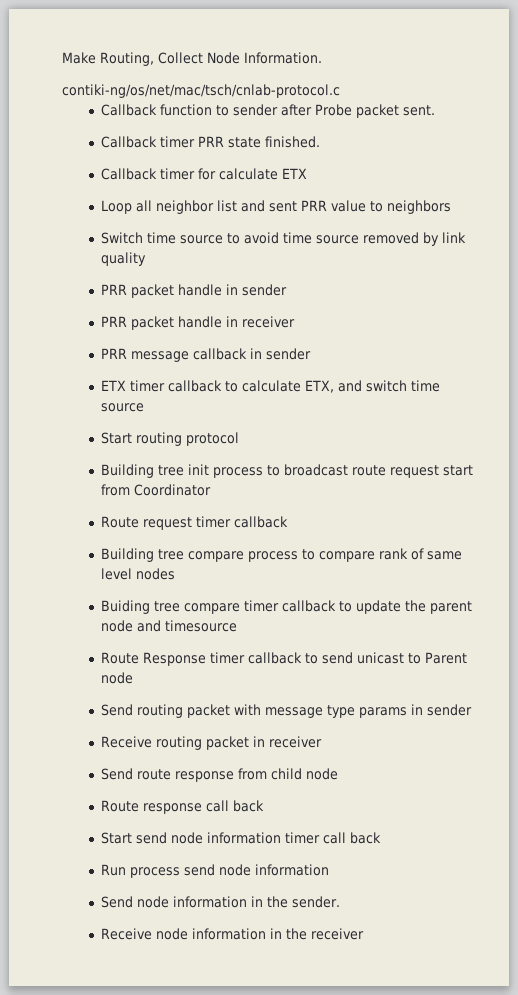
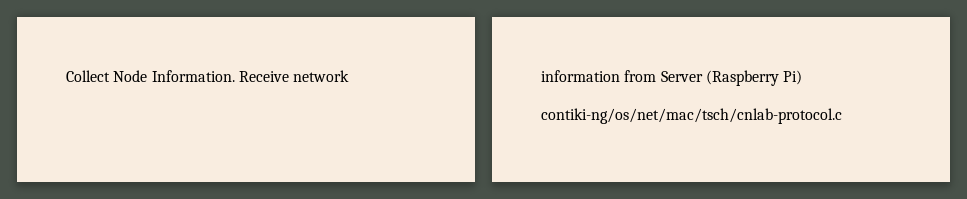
- Make Routing, Collect Node Information.
+ Collect Node Information. Receive network information from Server (Raspberry Pi)
  contiki-ng/os/net/mac/tsch/cnlab-protocol.c
- Callback function to sender after Probe packet sent.
- Callback timer PRR state finished.
- Callback timer for calculate ETX
- Loop all neighbor list and sent PRR value to neighbors
- Switch time source to avoid time source removed by link quality
- PRR packet handle in sender
- PRR packet handle in receiver
- PRR message callback in sender
- ETX timer callback to calculate ETX, and switch time source
- Start routing protocol
- Building tree init process to broadcast route request start from Coordinator
- Route request timer callback
- Building tree compare process to compare rank of same level nodes
- Buiding tree compare timer callback to update the parent node and timesource
- Route Response timer callback to send unicast to Parent node
- Send routing packet with message type params in sender
- Receive routing packet in receiver
- Send route response from child node
- Route response call back
- Start send node information timer call back
- Run process send node information
- Send node information in the sender.
- Receive node information in the receiver

